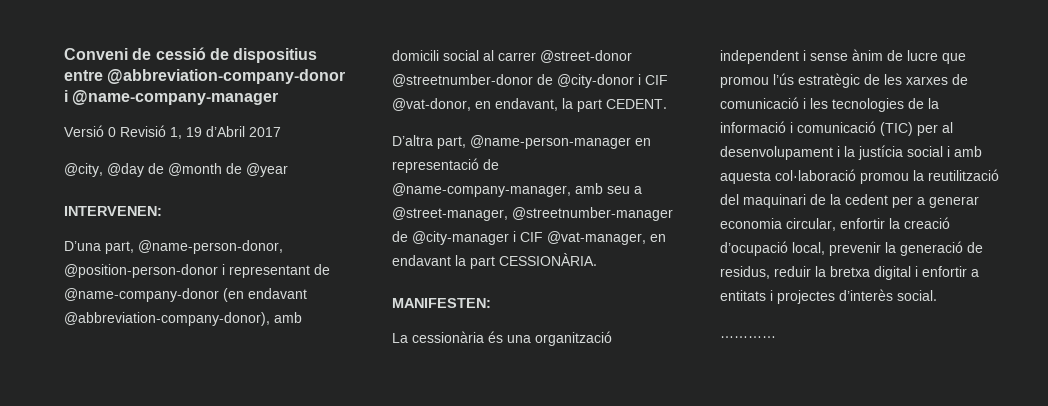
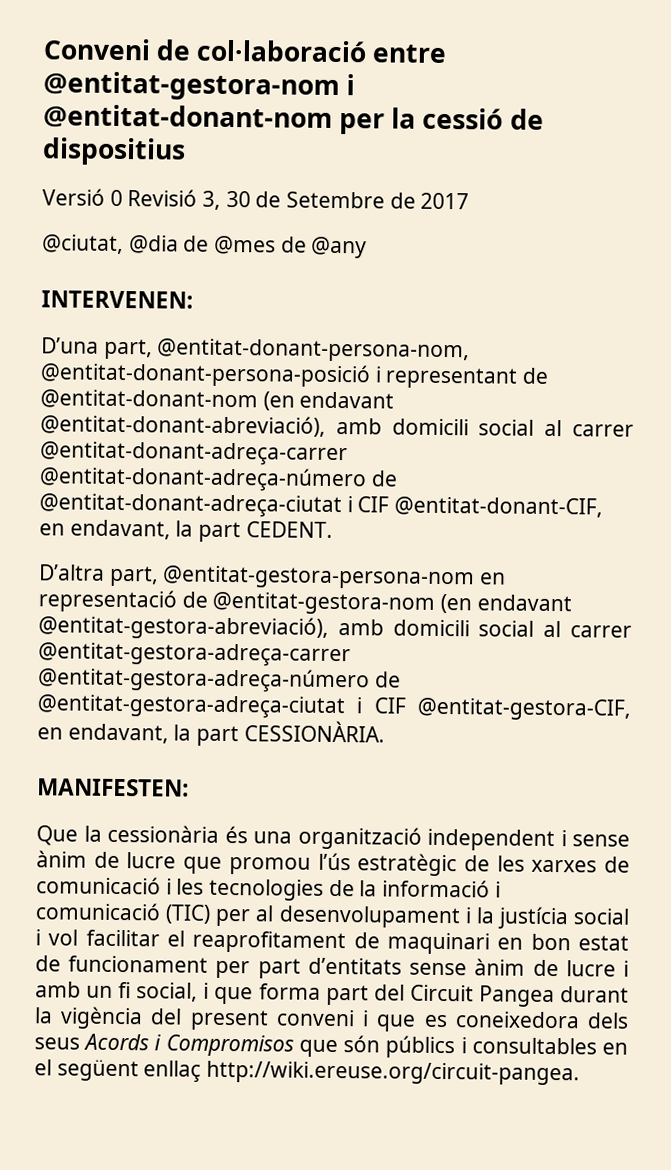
- Conveni de cessió de dispositius entre @abbreviation-company-donor i @name-company-manager
+ Conveni de col·laboració entre @entitat-gestora-nom i @entitat-donant-nom per la cessió de dispositius
- Versió 0 Revisió 1, 19 d’Abril 2017
- @city, @day de @month de @year
+ Versió 0 Revisió 3, 30 de Setembre de 2017
+ @ciutat, @dia de @mes de @any
- D’una part, @name-person-donor, @position-person-donor i representant de @name-company-donor (en endavant @abbreviation-company-donor), amb domicili social al carrer @street-donor @streetnumber-donor de @city-donor i CIF @vat-donor, en endavant, la part CEDENT.
+ D’una part, @entitat-donant-persona-nom, @entitat-donant-persona-posició i representant de @entitat-donant-nom (en endavant @entitat-donant-abreviació), amb domicili social al carrer @entitat-donant-adreça-carrer @entitat-donant-adreça-número de @entitat-donant-adreça-ciutat i CIF @entitat-donant-CIF, en endavant, la part CEDENT.
- D’altra part, @name-person-manager en representació de @name-company-manager, amb seu a @street-manager, @streetnumber-manager de @city-manager i CIF @vat-manager, en endavant la part CESSIONÀRIA.
+ D’altra part, @entitat-gestora-persona-nom en representació de @entitat-gestora-nom (en endavant @entitat-gestora-abreviació), amb domicili social al carrer @entitat-gestora-adreça-carrer @entitat-gestora-adreça-número de @entitat-gestora-adreça-ciutat i CIF @entitat-gestora-CIF, en endavant, la part CESSIONÀRIA.
- La cessionària és una organització independent i sense ànim de lucre que promou l’ús estratègic de les xarxes de comunicació i les tecnologies de la informació i comunicació (TIC) per al desenvolupament i la justícia social i amb aquesta col·laboració promou la reutilització del maquinari de la cedent per a generar economia circular, enfortir la creació d’ocupació local, prevenir la generació de residus, reduir la bretxa digital i enfortir a entitats i projectes d’interès social.
- …………
+ Que la cessionària és una organització independent i sense ànim de lucre que promou l’ús estratègic de les xarxes de comunicació i les tecnologies de la informació i comunicació (TIC) per al desenvolupament i la justícia social i vol facilitar el reaprofitament de maquinari en bon estat de funcionament per part d’entitats sense ànim de lucre i amb un fi social, i que forma part del Circuit Pangea durant la vigència del present conveni i que es coneixedora dels seus Acords i Compromisos que són públics i consultables en el següent enllaç http://wiki.ereuse.org/circuit-pangea.

